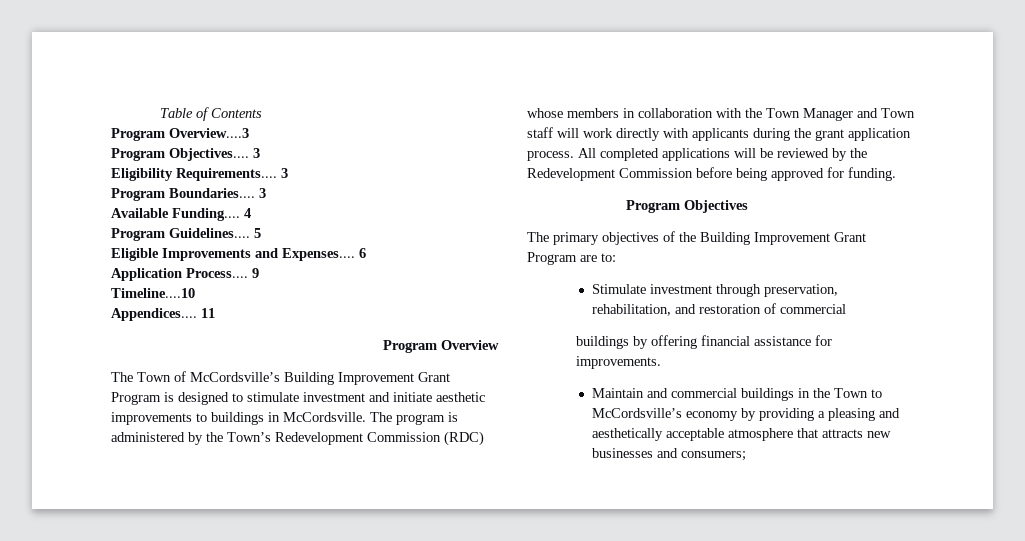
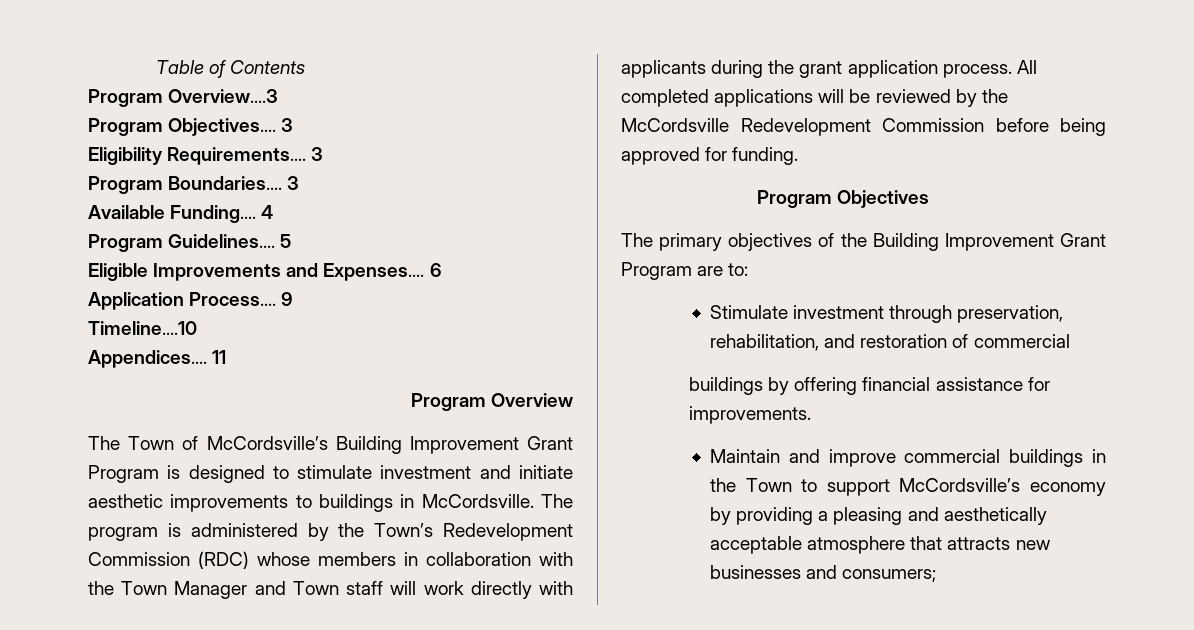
- All completed applications will be reviewed by the Redevelopment Commission before being approved for funding.
+ All completed applications will be reviewed by the McCordsville Redevelopment Commission before being approved for funding.
- Maintain and commercial buildings in the Town to McCordsville’s economy by providing a pleasing and aesthetically acceptable atmosphere that attracts new businesses and consumers;
+ Maintain and improve commercial buildings in the Town to support McCordsville’s economy by providing a pleasing and aesthetically acceptable atmosphere that attracts new businesses and consumers;

